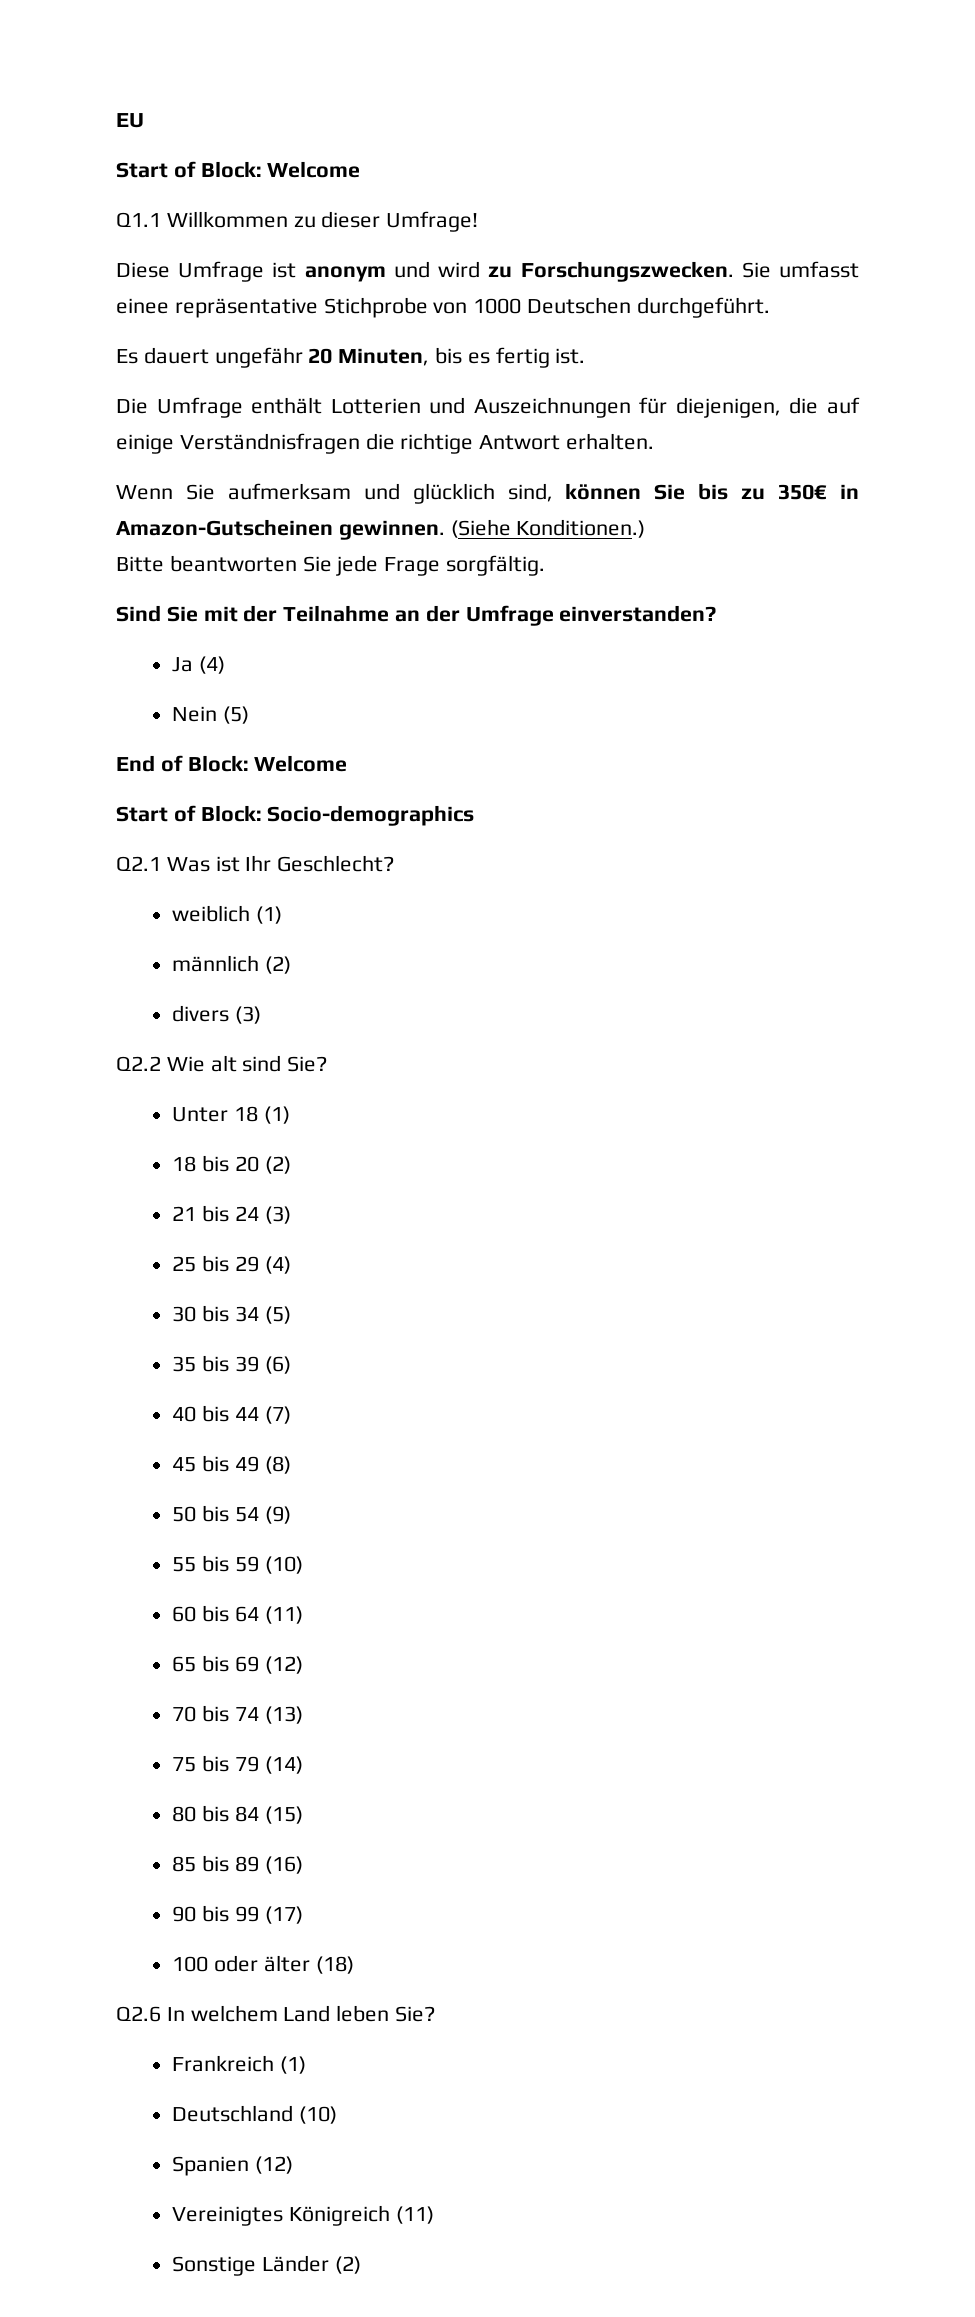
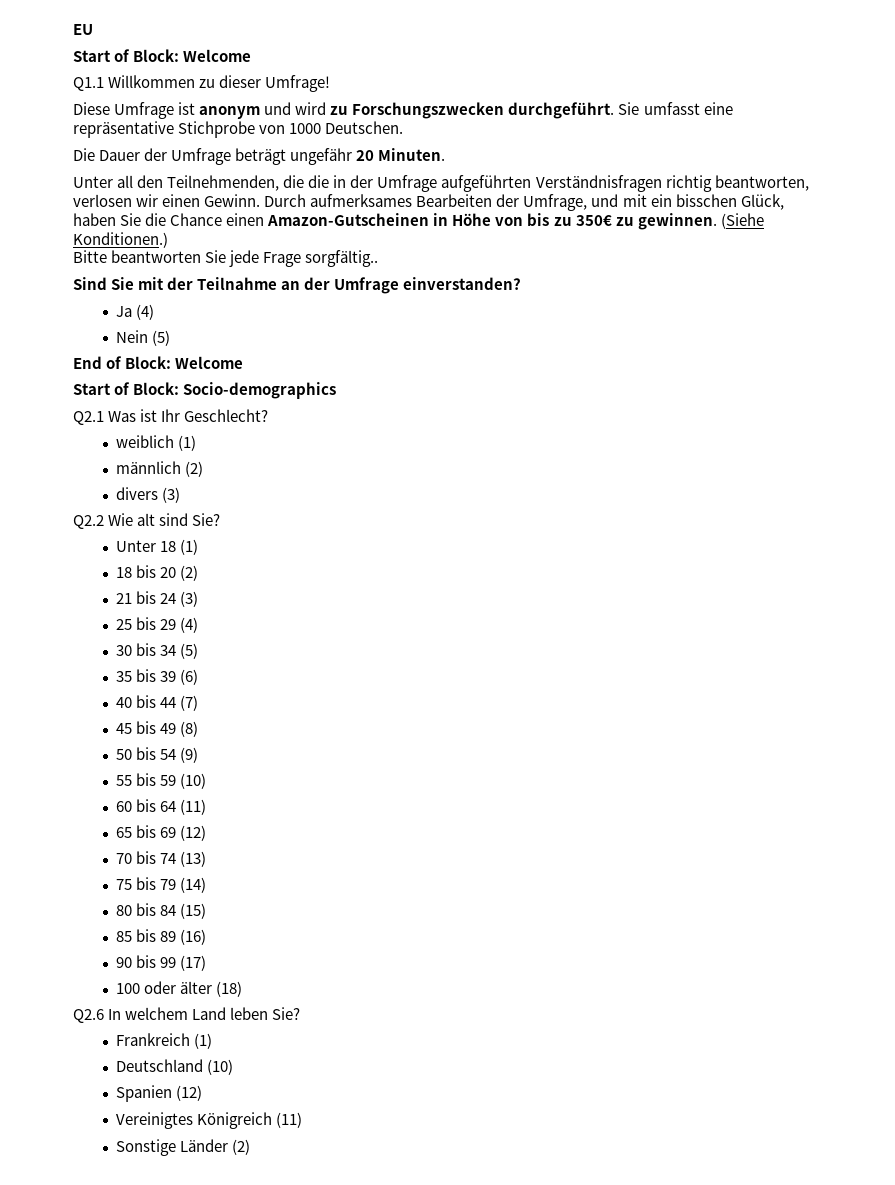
- Diese Umfrage ist anonym und wird zu Forschungszwecken.
+ Diese Umfrage ist anonym und wird zu Forschungszwecken durchgeführt.
- Sie umfasst einee repräsentative Stichprobe von 1000 Deutschen durchgeführt.
- Es dauert ungefähr 20 Minuten, bis es fertig ist.
- Die Umfrage enthält Lotterien und Auszeichnungen für diejenigen, die auf einige Verständnisfragen die richtige Antwort erhalten.
- Wenn Sie aufmerksam und glücklich sind, können Sie bis zu 350€ in Amazon-Gutscheinen gewinnen.
+ Sie umfasst eine repräsentative Stichprobe von 1000 Deutschen.
+ Die Dauer der Umfrage beträgt ungefähr 20 Minuten.
+ Unter all den Teilnehmenden, die die in der Umfrage aufgeführten Verständnisfragen richtig beantworten, verlosen wir einen Gewinn. Durch aufmerksames Bearbeiten der Umfrage, und mit ein bisschen Glück, haben Sie die Chance einen Amazon-Gutscheinen in Höhe von bis zu 350€ zu gewinnen.
- Bitte beantworten Sie jede Frage sorgfältig.
+ Bitte beantworten Sie jede Frage sorgfältig..

